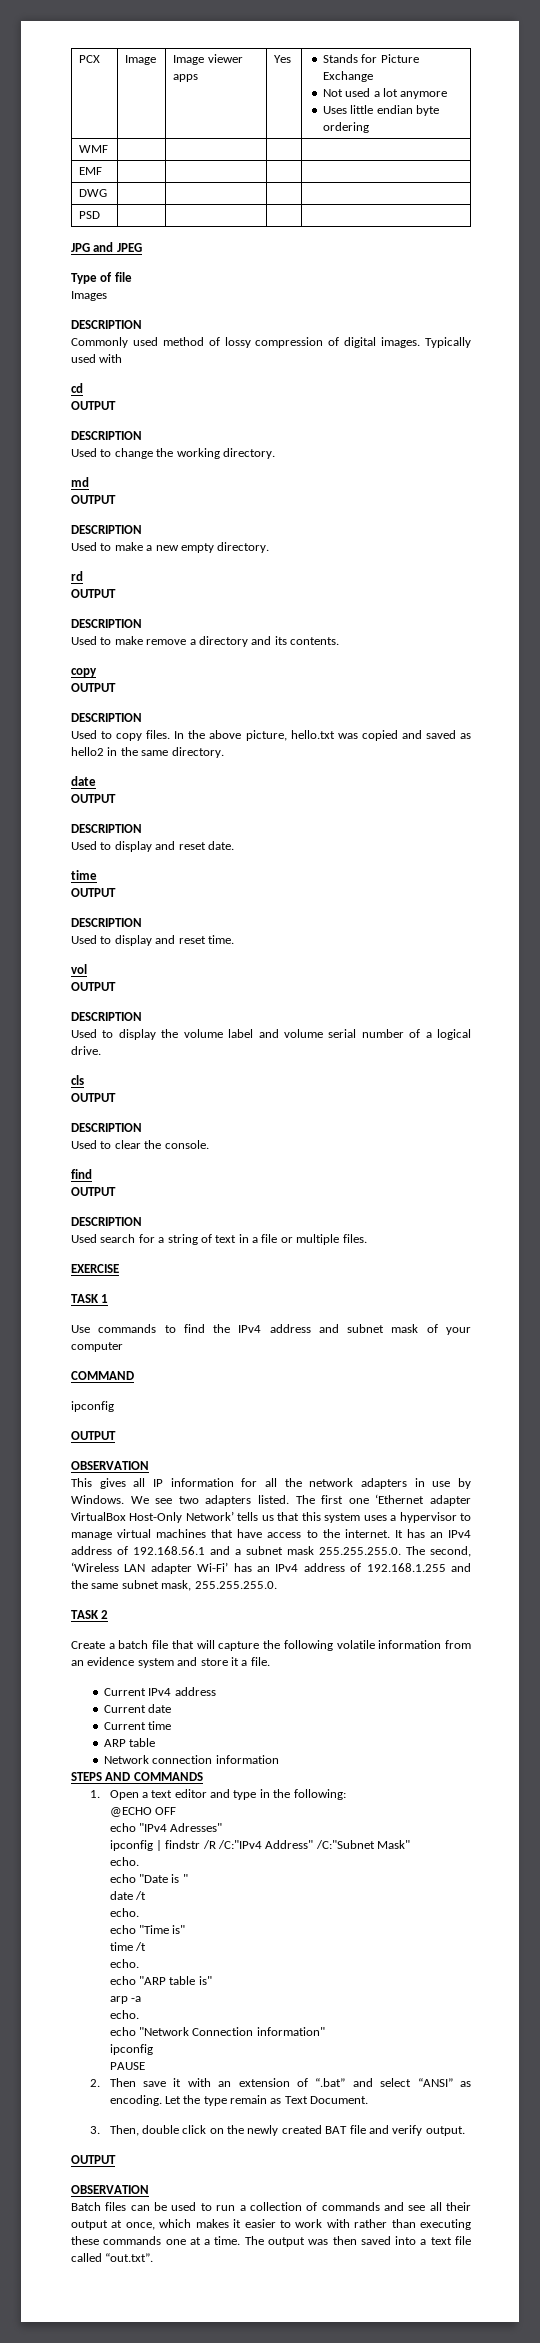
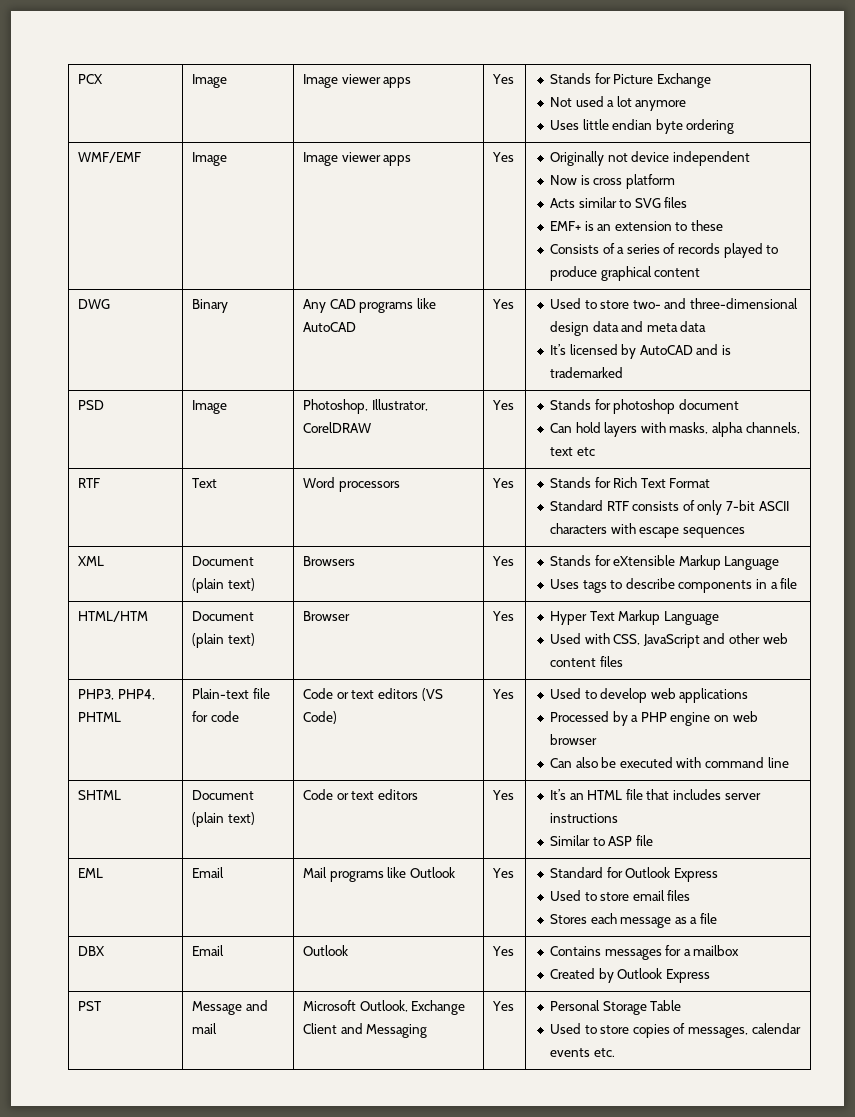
- WMF | | | |
- EMF | | | |
- DWG | | | |
- PSD | | | |
- JPG and JPEG
- Type of file
- Images
- DESCRIPTION
- Commonly used method of lossy compression of digital images. Typically used with
- cd
- OUTPUT
- DESCRIPTION
- Used to change the working directory.
- md
- OUTPUT
- DESCRIPTION
- Used to make a new empty directory.
- rd
- OUTPUT
- DESCRIPTION
- Used to make remove a directory and its contents.
- copy
- OUTPUT
- DESCRIPTION
- Used to copy files. In the above picture, hello.txt was copied and saved as hello2 in the same directory.
- date
- OUTPUT
- DESCRIPTION
- Used to display and reset date.
- time
- OUTPUT
- DESCRIPTION
- Used to display and reset time.
- vol
- OUTPUT
- DESCRIPTION
- Used to display the volume label and volume serial number of a logical drive.
- cls
- OUTPUT
- DESCRIPTION
- Used to clear the console.
- find
- OUTPUT
- DESCRIPTION
- Used search for a string of text in a file or multiple files.
- EXERCISE
- TASK 1
- Use commands to find the IPv4 address and subnet mask of your computer
- COMMAND
- ipconfig
- OUTPUT
- OBSERVATION
- This gives all IP information for all the network adapters in use by Windows. We see two adapters listed. The first one ‘Ethernet adapter VirtualBox Host-Only Network’ tells us that this system uses a hypervisor to manage virtual machines that have access to the internet. It has an IPv4 address of 192.168.56.1 and a subnet mask 255.255.255.0. The second, ‘Wireless LAN adapter Wi-Fi’ has an IPv4 address of 192.168.1.255 and the same subnet mask, 255.255.255.0.
- TASK 2
- Create a batch file that will capture the following volatile information from an evidence system and store it a file.
- Current IPv4 address
- Current date
- Current time
- ARP table
- Network connection information
- STEPS AND COMMANDS
- 1. Open a text editor and type in the following:
- @ECHO OFF
- echo "IPv4 Adresses"
- ipconfig | findstr /R /C:"IPv4 Address" /C:"Subnet Mask"
- echo.
- echo "Date is "
- date /t
- echo.
- echo "Time is"
- time /t
- echo.
- echo "ARP table is"
- arp -a
- echo.
- echo "Network Connection information"
- ipconfig
- PAUSE
- 2. Then save it with an extension of “.bat” and select “ANSI” as encoding. Let the type remain as Text Document.
- 3. Then, double click on the newly created BAT file and verify output.
- OUTPUT
- OBSERVATION
- Batch files can be used to run a collection of commands and see all their output at once, which makes it easier to work with rather than executing these commands one at a time. The output was then saved into a text file called “out.txt”.
+ WMF/EMF | Image | Image viewer apps | Yes | Originally not device independent
+ Now is cross platform
+ Acts similar to SVG files
+ EMF+ is an extension to these
+ Consists of a series of records played to produce graphical content
+ DWG | Binary | Any CAD programs like AutoCAD | Yes | Used to store two- and three-dimensional design data and meta data
+ It’s licensed by AutoCAD and is trademarked
+ PSD | Image | Photoshop, Illustrator, CorelDRAW | Yes | Stands for photoshop document
+ Can hold layers with masks, alpha channels, text etc
+ RTF | Text | Word processors | Yes | Stands for Rich Text Format
+ Standard RTF consists of only 7-bit ASCII characters with escape sequences
+ XML | Document (plain text) | Browsers | Yes | Stands for eXtensible Markup Language
+ Uses tags to describe components in a file
+ HTML/HTM | Document (plain text) | Browser | Yes | Hyper Text Markup Language
+ Used with CSS, JavaScript and other web content files
+ PHP3, PHP4, PHTML | Plain-text file for code | Code or text editors (VS Code) | Yes | Used to develop web applications
+ Processed by a PHP engine on web browser
+ Can also be executed with command line
+ SHTML | Document (plain text) | Code or text editors | Yes | It’s an HTML file that includes server instructions
+ Similar to ASP file
+ EML | Email | Mail programs like Outlook | Yes | Standard for Outlook Express
+ Used to store email files
+ Stores each message as a file
+ DBX | Email | Outlook | Yes | Contains messages for a mailbox
+ Created by Outlook Express
+ PST | Message and mail | Microsoft Outlook, Exchange Client and Messaging | Yes | Personal Storage Table
+ Used to store copies of messages, calendar events etc.

